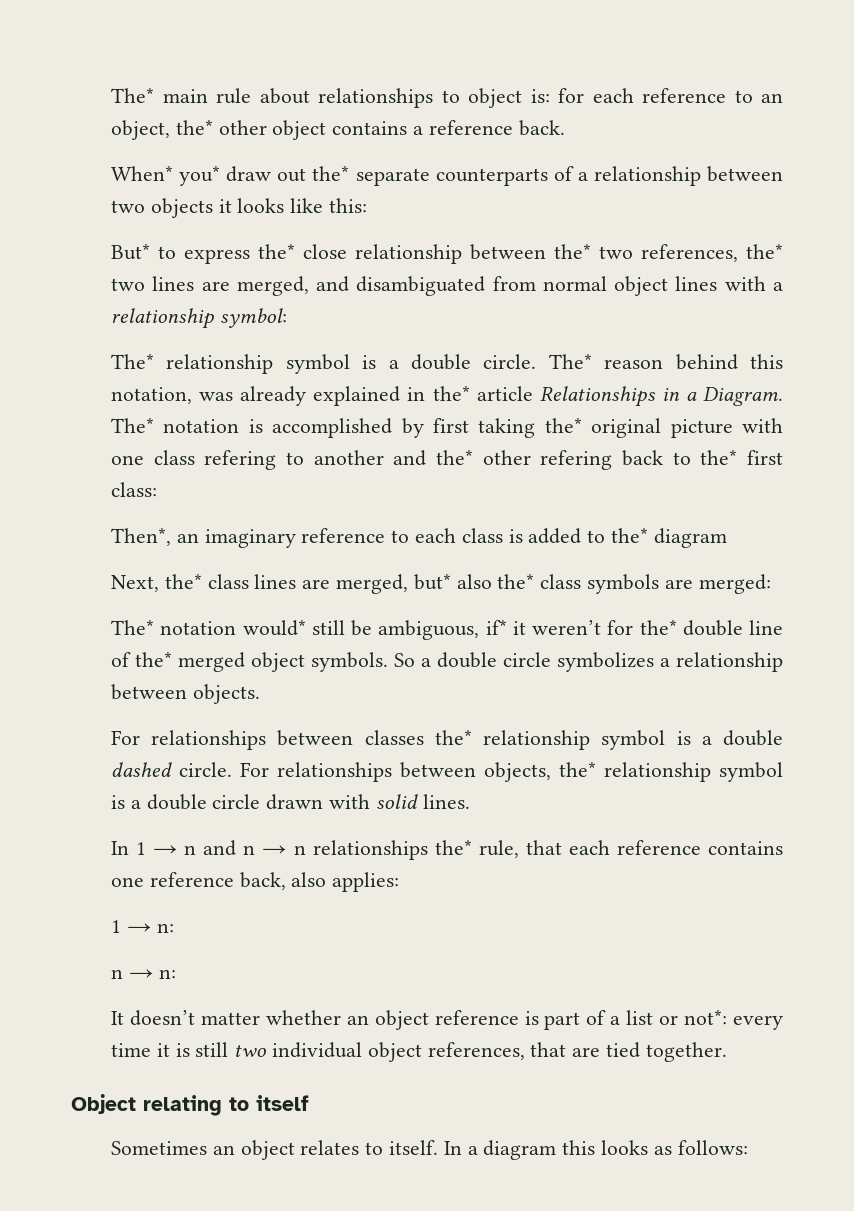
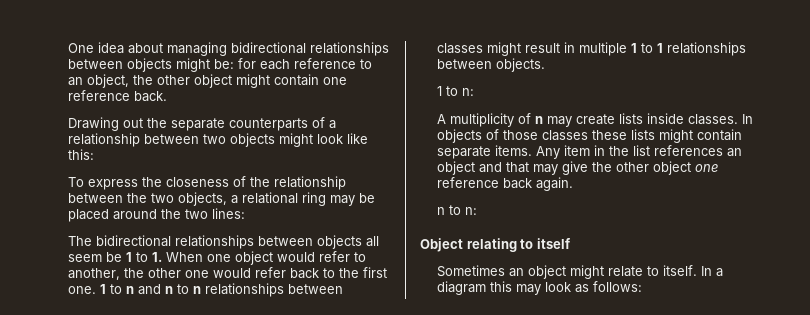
- The* main rule about relationships to object is: for each reference to an object, the* other object contains a reference back.
+ One idea about managing bidirectional relationships between objects might be: for each reference to an object, the other object might contain one reference back.
- When* you* draw out the* separate counterparts of a relationship between two objects it looks like this:
+ Drawing out the separate counterparts of a relationship between two objects might look like this:
- But* to express the* close relationship between the* two references, the* two lines are merged, and disambiguated from normal object lines with a relationship symbol:
- The* relationship symbol is a double circle. The* reason behind this notation, was already explained in the* article Relationships in a Diagram. The* notation is accomplished by first taking the* original picture with one class refering to another and the* other refering back to the* first class:
- Then*, an imaginary reference to each class is added to the* diagram
- Next, the* class lines are merged, but* also the* class symbols are merged:
- The* notation would* still be ambiguous, if* it weren’t for the* double line of the* merged object symbols. So a double circle symbolizes a relationship between objects.
- For relationships between classes the* relationship symbol is a double dashed circle. For relationships between objects, the* relationship symbol is a double circle drawn with solid lines.
- In 1 → n and n → n relationships the* rule, that each reference contains one reference back, also applies:
- 1 → n:
- n → n:
- It doesn’t matter whether an object reference is part of a list or not*: every time it is still two individual object references, that are tied together.
+ To express the closeness of the relationship between the two objects, a relational ring may be placed around the two lines:
+ The bidirectional relationships between objects all seem be 1 to 1. When one object would refer to another, the other one would refer back to the first one. 1 to n and n to n relationships between classes might result in multiple 1 to 1 relationships between objects.
+ 1 to n:
+ A multiplicity of n may create lists inside classes. In objects of those classes these lists might contain separate items. Any item in the list references an object and that may give the other object one reference back again.
+ n to n:
- Sometimes an object relates to itself.
+ Sometimes an object might relate to itself.
- In a diagram this looks as follows:
+ In a diagram this may look as follows:

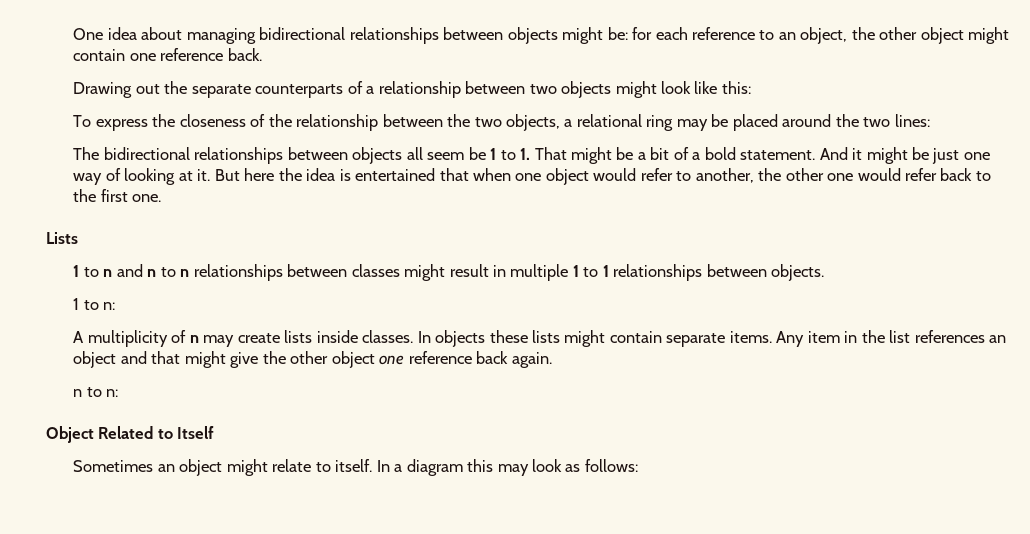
- The bidirectional relationships between objects all seem be 1 to 1. When one object would refer to another, the other one would refer back to the first one. 1 to n and n to n relationships between classes might result in multiple 1 to 1 relationships between objects.
+ The bidirectional relationships between objects all seem be 1 to 1. That might be a bit of a bold statement. And it might be just one way of looking at it. But here the idea is entertained that when one object would refer to another, the other one would refer back to the first one.
+ Lists
+ 1 to n and n to n relationships between classes might result in multiple 1 to 1 relationships between objects.
- In objects of those classes these lists might contain separate items.
+ In objects these lists might contain separate items.
- Any item in the list references an object and that may give the other object one reference back again.
+ Any item in the list references an object and that might give the other object one reference back again.
- Object relating to itself
+ Object Related to Itself

